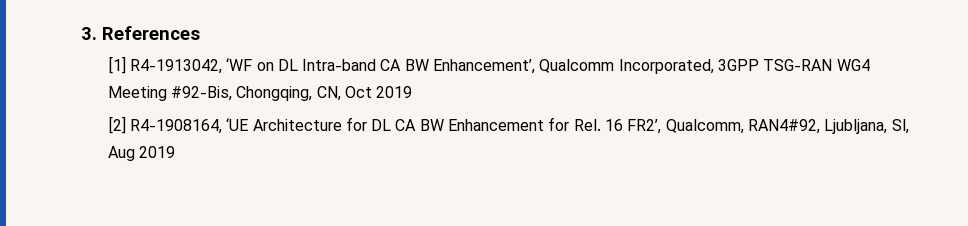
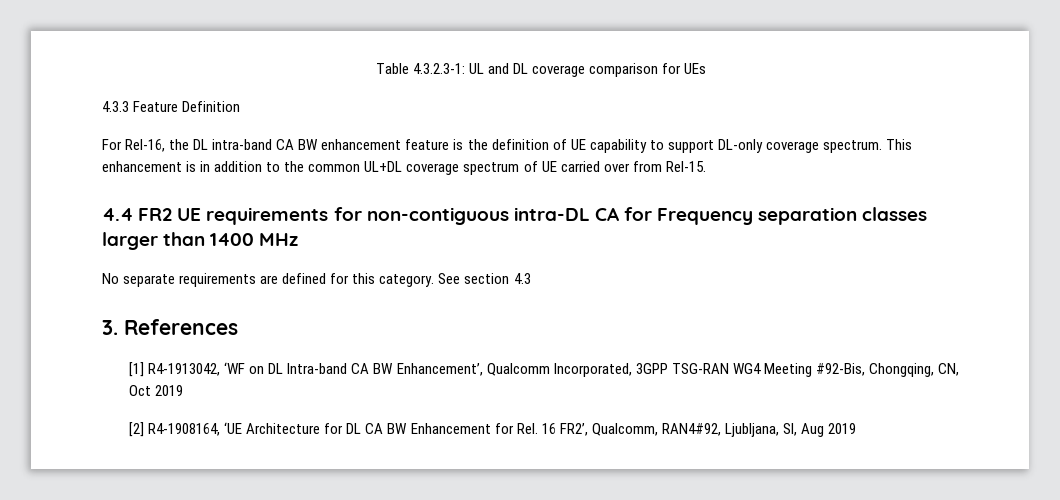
+ Table 4.3.2.3-1: UL and DL coverage comparison for UEs
+ 4.3.3 Feature Definition
+ For Rel-16, the DL intra-band CA BW enhancement feature is the definition of UE capability to support DL-only coverage spectrum. This enhancement is in addition to the common UL+DL coverage spectrum of UE carried over from Rel-15.
+ 4.4 FR2 UE requirements for non-contiguous intra-DL CA for Frequency separation classes larger than 1400 MHz
+ No separate requirements are defined for this category. See section 4.3

